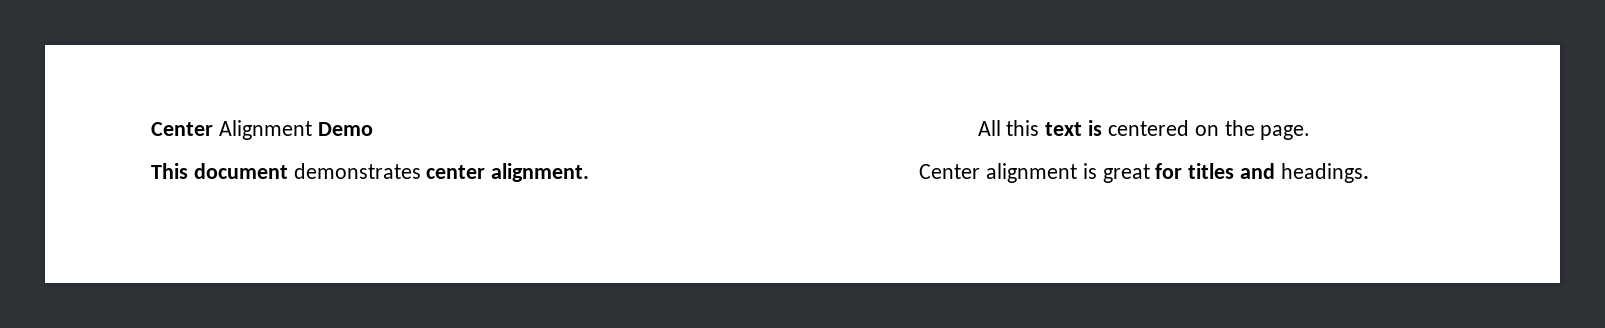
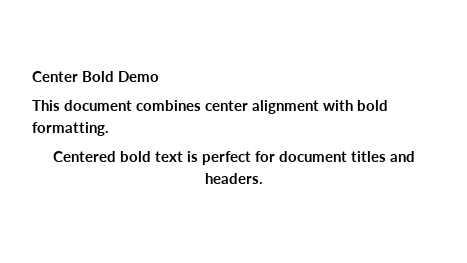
- Center Alignment Demo
+ Center Bold Demo
- This document demonstrates center alignment.
- All this text is centered on the page.
- Center alignment is great for titles and headings.
+ This document combines center alignment with bold formatting.
+ Centered bold text is perfect for document titles and headers.

